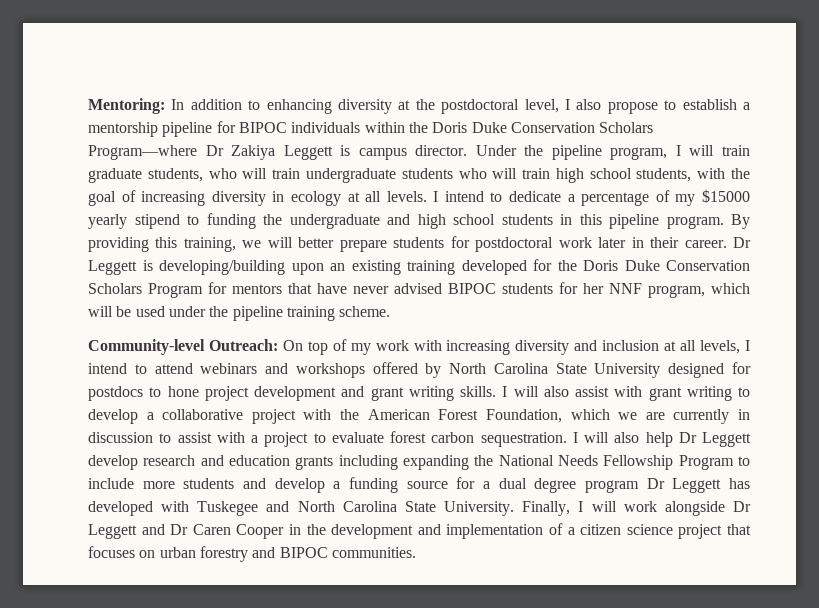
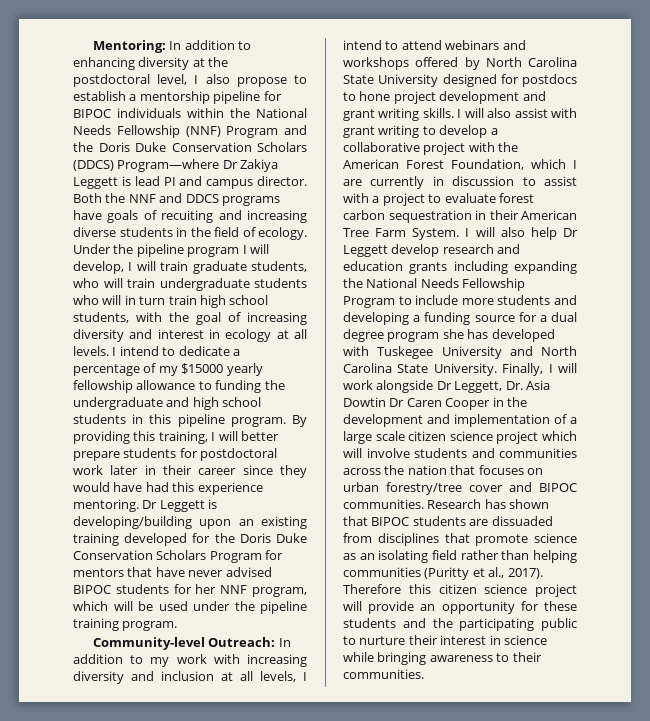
- Mentoring: In addition to enhancing diversity at the postdoctoral level, I also propose to establish a mentorship pipeline for BIPOC individuals within the Doris Duke Conservation Scholars Program—where Dr Zakiya Leggett is campus director. Under the pipeline program, I will train graduate students, who will train undergraduate students who will train high school students, with the goal of increasing diversity in ecology at all levels.
+ Mentoring: In addition to enhancing diversity at the postdoctoral level, I also propose to establish a mentorship pipeline for BIPOC individuals within the National Needs Fellowship (NNF) Program and the Doris Duke Conservation Scholars (DDCS) Program—where Dr Zakiya Leggett is lead PI and campus director. Both the NNF and DDCS programs have goals of recuiting and increasing diverse students in the field of ecology. Under the pipeline program I will develop, I will train graduate students, who will train undergraduate students who will in turn train high school students, with the goal of increasing diversity and interest in ecology at all levels.
- I intend to dedicate a percentage of my $15000 yearly stipend to funding the undergraduate and high school students in this pipeline program.
+ I intend to dedicate a percentage of my $15000 yearly fellowship allowance to funding the undergraduate and high school students in this pipeline program.
- By providing this training, we will better prepare students for postdoctoral work later in their career.
+ By providing this training, I will better prepare students for postdoctoral work later in their career since they would have had this experience mentoring.
- Dr Leggett is developing/building upon an existing training developed for the Doris Duke Conservation Scholars Program for mentors that have never advised BIPOC students for her NNF program, which will be used under the pipeline training scheme.
+ Dr Leggett is developing/building upon an existing training developed for the Doris Duke Conservation Scholars Program for mentors that have never advised BIPOC students for her NNF program, which will be used under the pipeline training program.
- Community-level Outreach: On top of my work with increasing diversity and inclusion at all levels, I intend to attend webinars and workshops offered by North Carolina State University designed for postdocs to hone project development and grant writing skills.
+ Community-level Outreach: In addition to my work with increasing diversity and inclusion at all levels, I intend to attend webinars and workshops offered by North Carolina State University designed for postdocs to hone project development and grant writing skills.
- I will also assist with grant writing to develop a collaborative project with the American Forest Foundation, which we are currently in discussion to assist with a project to evaluate forest carbon sequestration.
+ I will also assist with grant writing to develop a collaborative project with the American Forest Foundation, which I are currently in discussion to assist with a project to evaluate forest carbon sequestration in their American Tree Farm System.
- I will also help Dr Leggett develop research and education grants including expanding the National Needs Fellowship Program to include more students and develop a funding source for a dual degree program Dr Leggett has developed with Tuskegee and North Carolina State University.
+ I will also help Dr Leggett develop research and education grants including expanding the National Needs Fellowship Program to include more students and developing a funding source for a dual degree program she has developed with Tuskegee University and North Carolina State University.
- Finally, I will work alongside Dr Leggett and Dr Caren Cooper in the development and implementation of a citizen science project that focuses on urban forestry and BIPOC communities.
+ Finally, I will work alongside Dr Leggett, Dr. Asia Dowtin Dr Caren Cooper in the development and implementation of a large scale citizen science project which will involve students and communities across the nation that focuses on urban forestry/tree cover and BIPOC communities.
+ Research has shown that BIPOC students are dissuaded from disciplines that promote science as an isolating field rather than helping communities (Puritty et al., 2017). Therefore this citizen science project will provide an opportunity for these students and the participating public to nurture their interest in science while bringing awareness to their communities.

